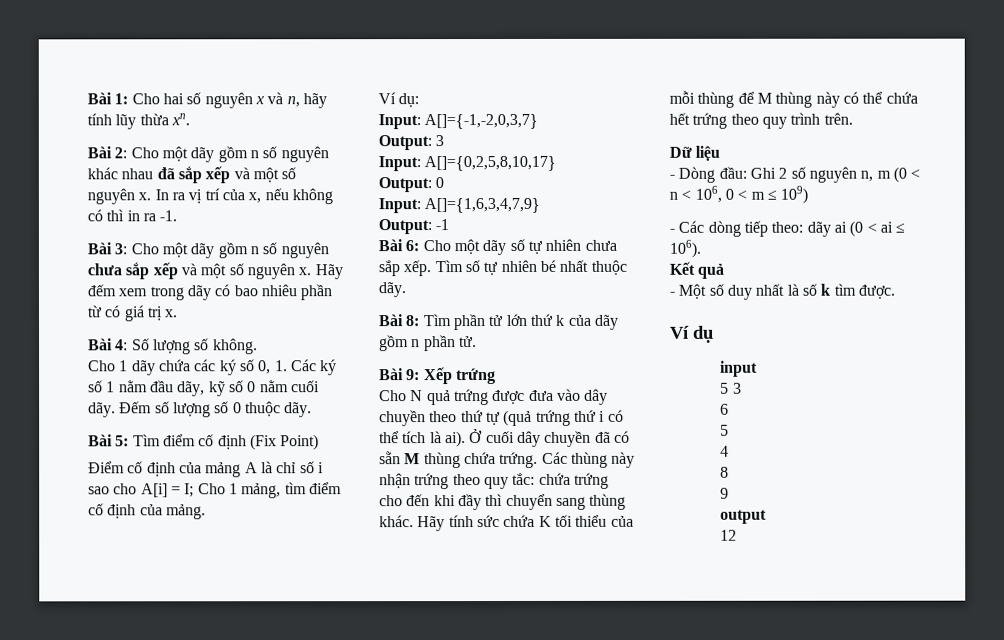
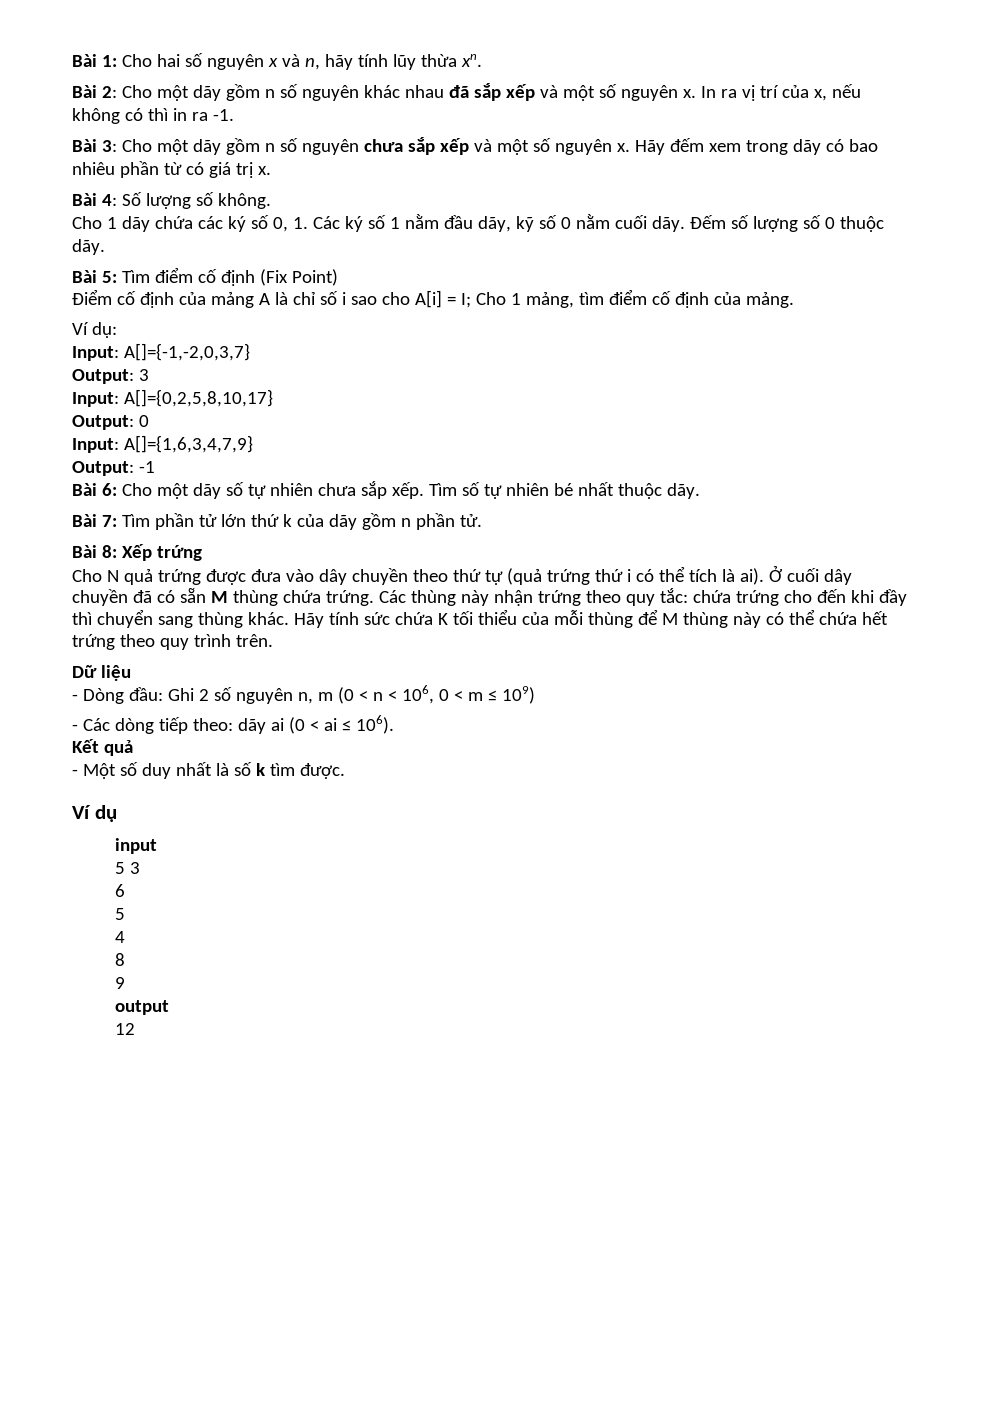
- Bài 8: Tìm phần tử lớn thứ k của dãy gồm n phần tử.
+ Bài 7: Tìm phần tử lớn thứ k của dãy gồm n phần tử.
- Bài 9: Xếp trứng
+ Bài 8: Xếp trứng

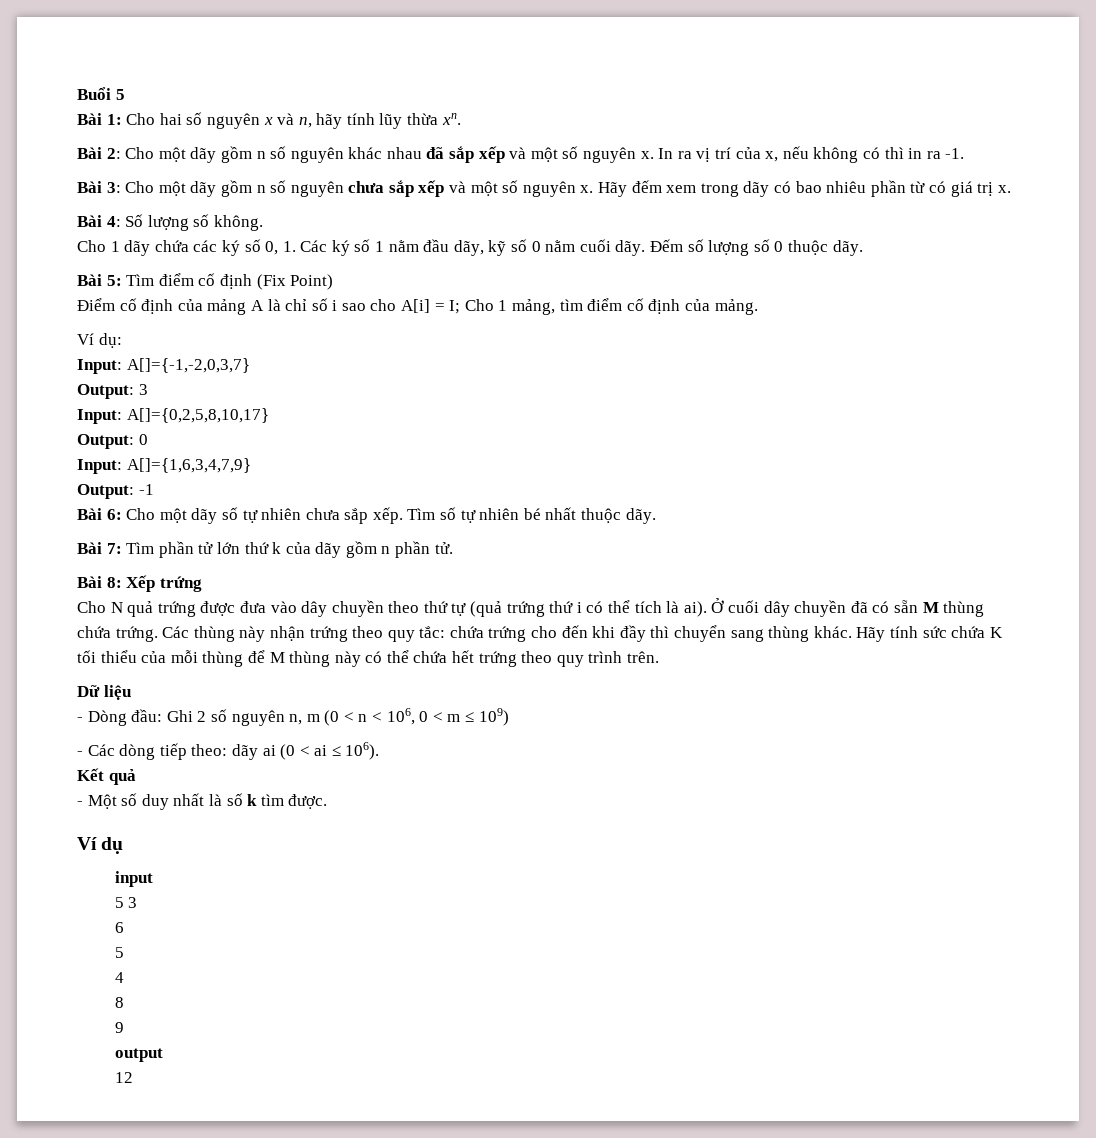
+ Buổi 5

